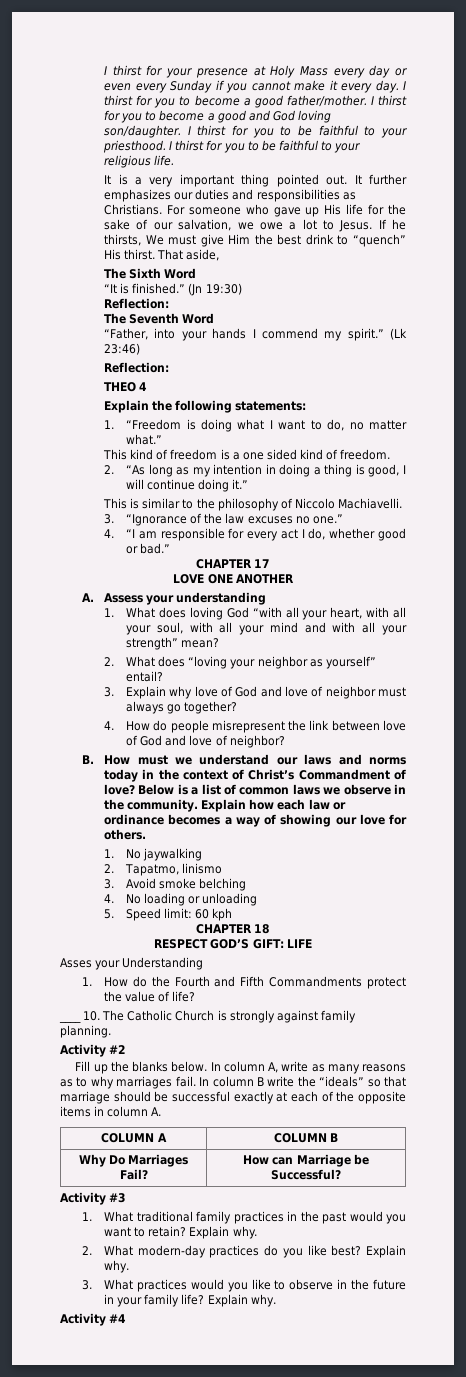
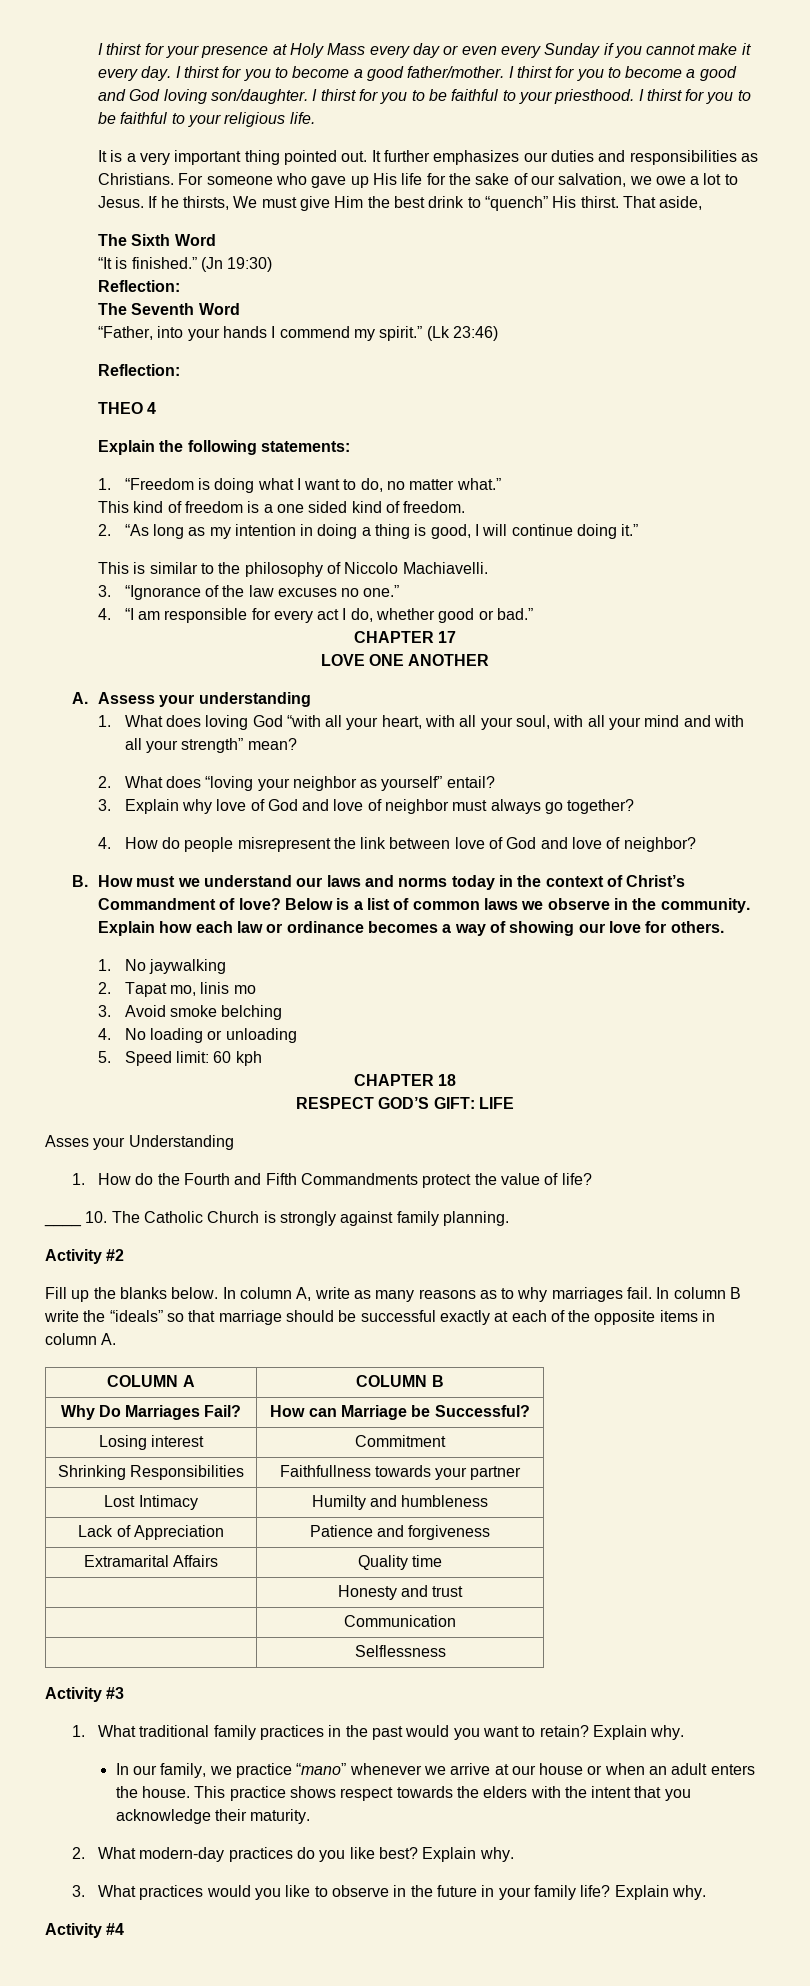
- 2. Tapatmo, linismo
+ 2. Tapat mo, linis mo
+ Losing interest | Commitment
+ Shrinking Responsibilities | Faithfullness towards your partner
+ Lost Intimacy | Humilty and humbleness
+ Lack of Appreciation | Patience and forgiveness
+ Extramarital Affairs | Quality time
+ | Honesty and trust
+ | Communication
+ | Selflessness
+ In our family, we practice “mano” whenever we arrive at our house or when an adult enters the house. This practice shows respect towards the elders with the intent that you acknowledge their maturity.

